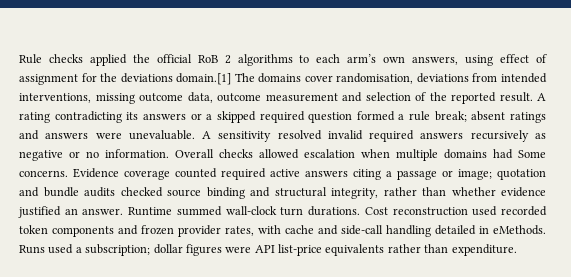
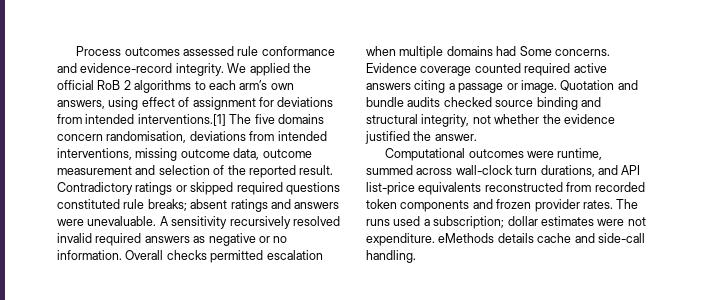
- Rule checks applied the official RoB 2 algorithms to each arm’s own answers, using effect of assignment for the deviations domain.[1] The domains cover randomisation, deviations from intended interventions, missing outcome data, outcome measurement and selection of the reported result.
+ Process outcomes assessed rule conformance and evidence-record integrity. We applied the official RoB 2 algorithms to each arm’s own answers, using effect of assignment for deviations from intended interventions.[1] The five domains concern randomisation, deviations from intended interventions, missing outcome data, outcome measurement and selection of the reported result.
- A rating contradicting its answers or a skipped required question formed a rule break; absent ratings and answers were unevaluable.
+ Contradictory ratings or skipped required questions constituted rule breaks; absent ratings and answers were unevaluable.
- A sensitivity resolved invalid required answers recursively as negative or no information.
+ A sensitivity recursively resolved invalid required answers as negative or no information.
- Overall checks allowed escalation when multiple domains had Some concerns.
+ Overall checks permitted escalation when multiple domains had Some concerns.
- Evidence coverage counted required active answers citing a passage or image; quotation and bundle audits checked source binding and structural integrity, rather than whether evidence justified an answer. Runtime summed wall-clock turn durations. Cost reconstruction used recorded token components and frozen provider rates, with cache and side-call handling detailed in eMethods. Runs used a subscription; dollar figures were API list-price equivalents rather than expenditure.
+ Evidence coverage counted required active answers citing a passage or image. Quotation and bundle audits checked source binding and structural integrity, not whether the evidence justified the answer.
+ Computational outcomes were runtime, summed across wall-clock turn durations, and API list-price equivalents reconstructed from recorded token components and frozen provider rates. The runs used a subscription; dollar estimates were not expenditure. eMethods details cache and side-call handling.

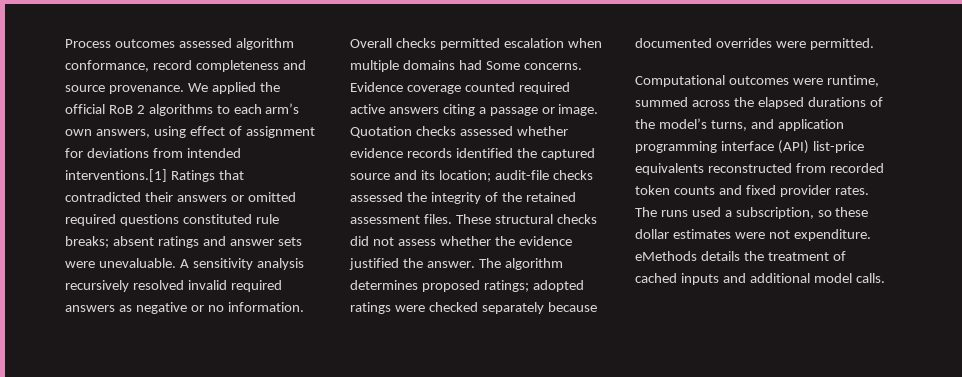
- Process outcomes assessed rule conformance and evidence-record integrity.
+ Process outcomes assessed algorithm conformance, record completeness and source provenance.
- We applied the official RoB 2 algorithms to each arm’s own answers, using effect of assignment for deviations from intended interventions.[1] The five domains concern randomisation, deviations from intended interventions, missing outcome data, outcome measurement and selection of the reported result. Contradictory ratings or skipped required questions constituted rule breaks; absent ratings and answers were unevaluable.
+ We applied the official RoB 2 algorithms to each arm’s own answers, using effect of assignment for deviations from intended interventions.[1] Ratings that contradicted their answers or omitted required questions constituted rule breaks; absent ratings and answer sets were unevaluable.
- A sensitivity recursively resolved invalid required answers as negative or no information.
+ A sensitivity analysis recursively resolved invalid required answers as negative or no information.
- Quotation and bundle audits checked source binding and structural integrity, not whether the evidence justified the answer.
+ Quotation checks assessed whether evidence records identified the captured source and its location; audit-file checks assessed the integrity of the retained assessment files. These structural checks did not assess whether the evidence justified the answer. The algorithm determines proposed ratings; adopted ratings were checked separately because documented overrides were permitted.
- Computational outcomes were runtime, summed across wall-clock turn durations, and API list-price equivalents reconstructed from recorded token components and frozen provider rates.
+ Computational outcomes were runtime, summed across the elapsed durations of the model’s turns, and application programming interface (API) list-price equivalents reconstructed from recorded token counts and fixed provider rates.
- The runs used a subscription; dollar estimates were not expenditure. eMethods details cache and side-call handling.
+ The runs used a subscription, so these dollar estimates were not expenditure. eMethods details the treatment of cached inputs and additional model calls.

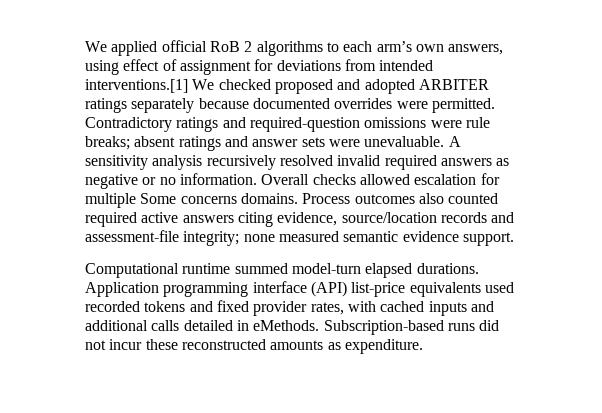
- Process outcomes assessed algorithm conformance, record completeness and source provenance. We applied the official RoB 2 algorithms to each arm’s own answers, using effect of assignment for deviations from intended interventions.[1] Ratings that contradicted their answers or omitted required questions constituted rule breaks; absent ratings and answer sets were unevaluable.
+ We applied official RoB 2 algorithms to each arm’s own answers, using effect of assignment for deviations from intended interventions.[1] We checked proposed and adopted ARBITER ratings separately because documented overrides were permitted. Contradictory ratings and required-question omissions were rule breaks; absent ratings and answer sets were unevaluable.
- Overall checks permitted escalation when multiple domains had Some concerns. Evidence coverage counted required active answers citing a passage or image. Quotation checks assessed whether evidence records identified the captured source and its location; audit-file checks assessed the integrity of the retained assessment files. These structural checks did not assess whether the evidence justified the answer. The algorithm determines proposed ratings; adopted ratings were checked separately because documented overrides were permitted.
- Computational outcomes were runtime, summed across the elapsed durations of the model’s turns, and application programming interface (API) list-price equivalents reconstructed from recorded token counts and fixed provider rates. The runs used a subscription, so these dollar estimates were not expenditure. eMethods details the treatment of cached inputs and additional model calls.
+ Overall checks allowed escalation for multiple Some concerns domains. Process outcomes also counted required active answers citing evidence, source/location records and assessment-file integrity; none measured semantic evidence support.
+ Computational runtime summed model-turn elapsed durations. Application programming interface (API) list-price equivalents used recorded tokens and fixed provider rates, with cached inputs and additional calls detailed in eMethods. Subscription-based runs did not incur these reconstructed amounts as expenditure.

